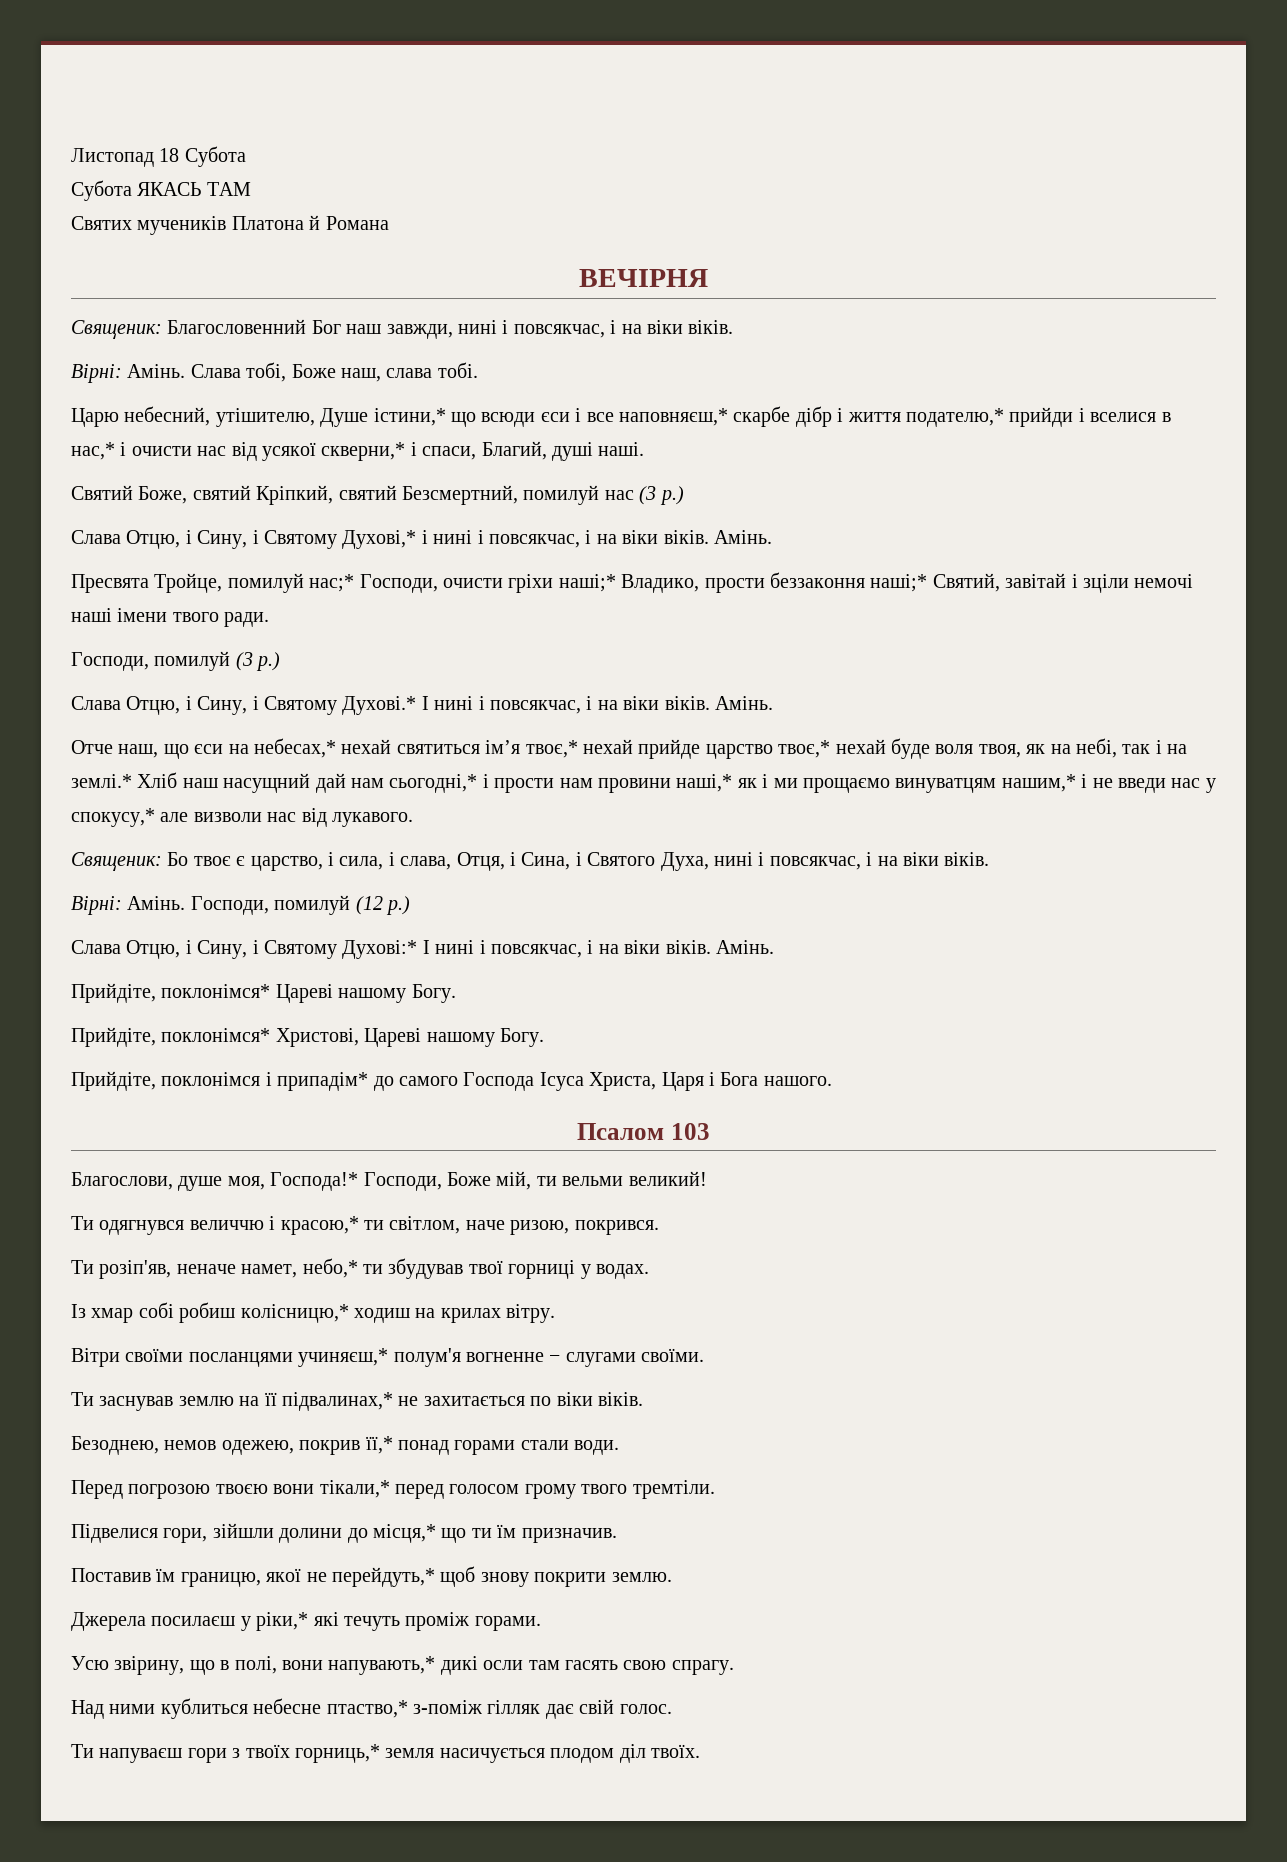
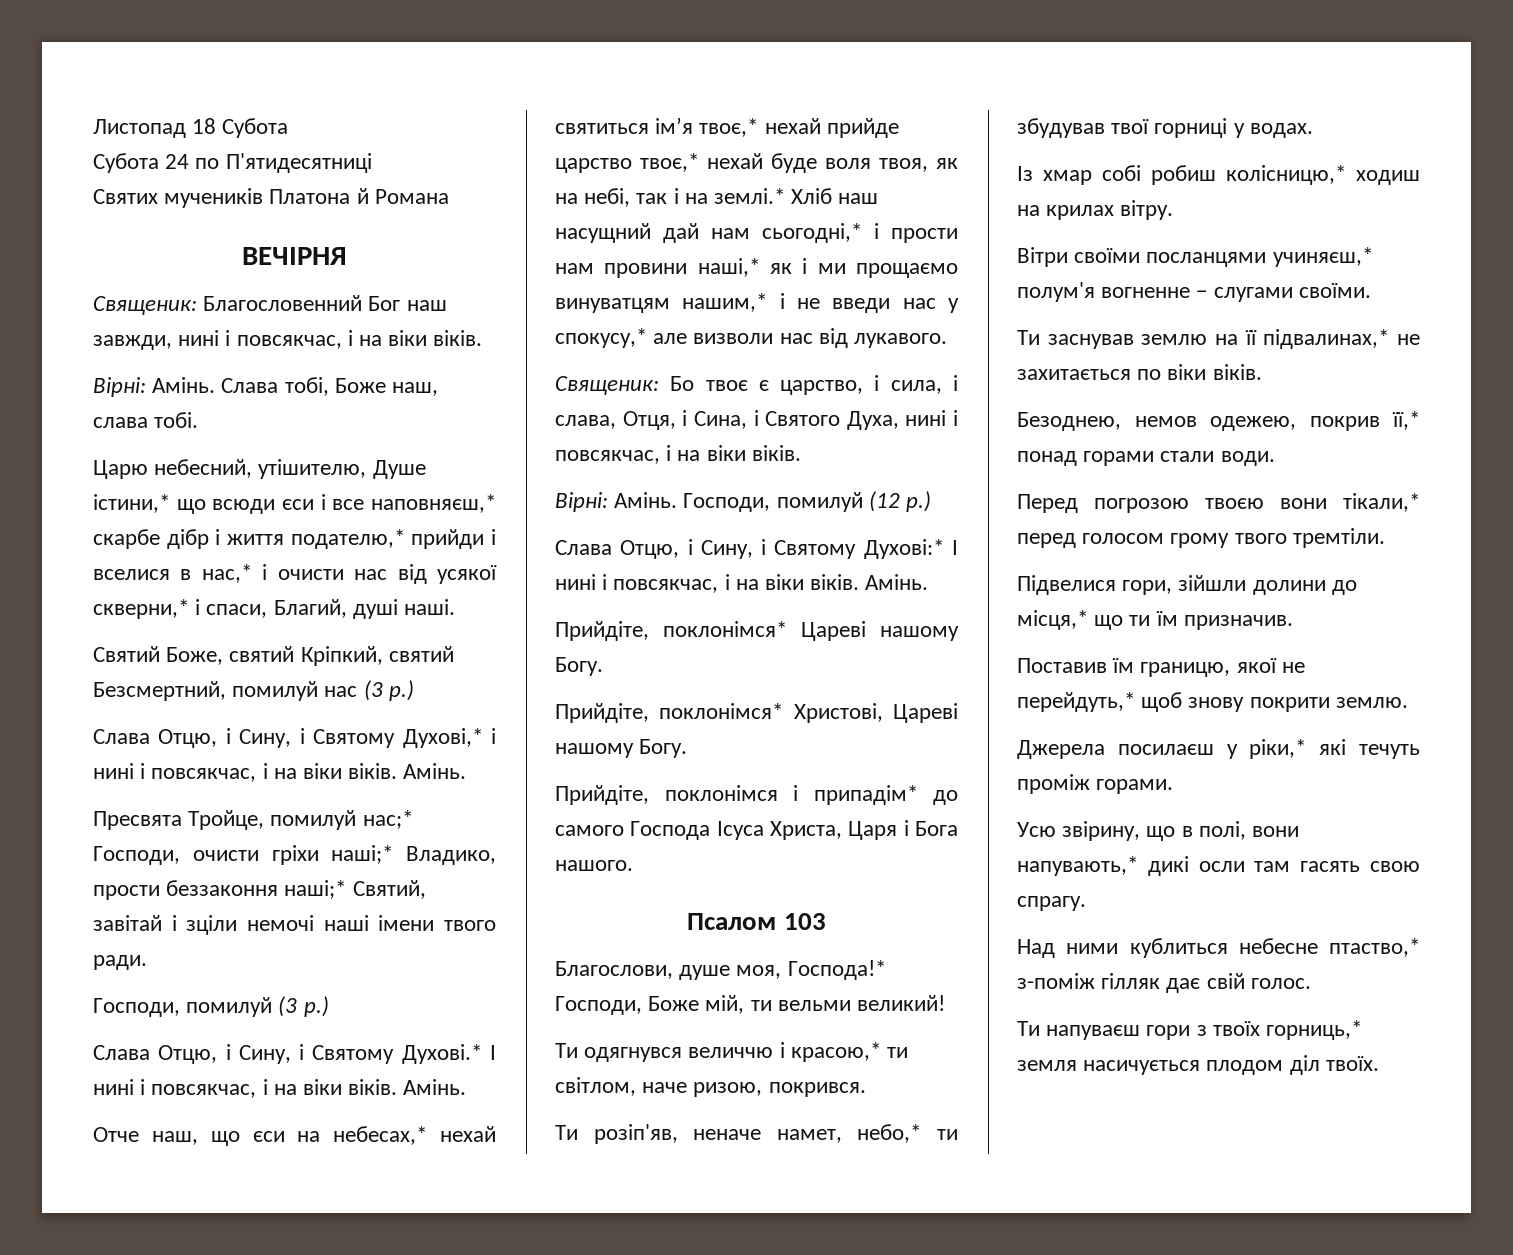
- Субота ЯКАСЬ ТАМ
+ Субота 24 по П'ятидесятниці

